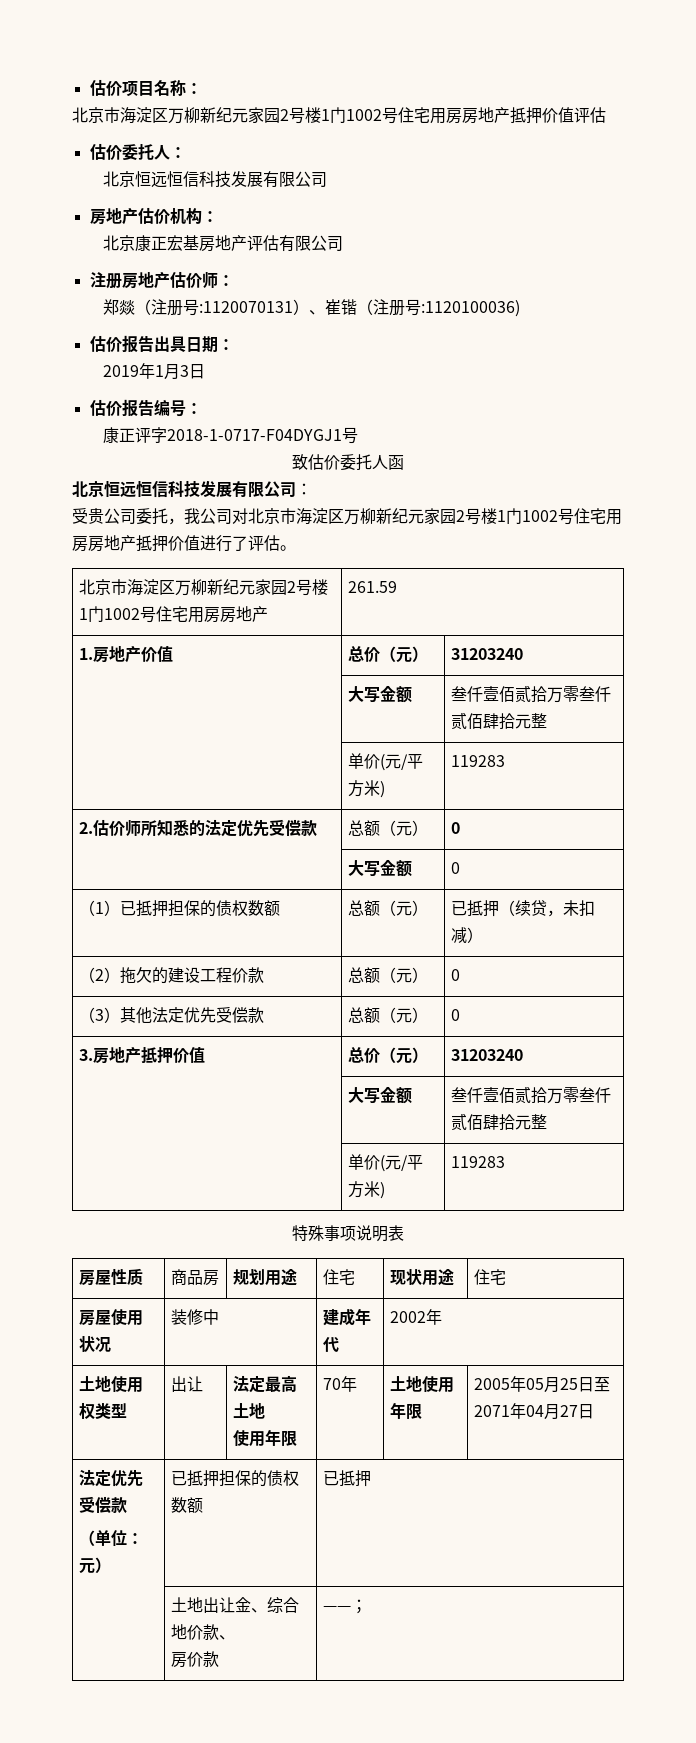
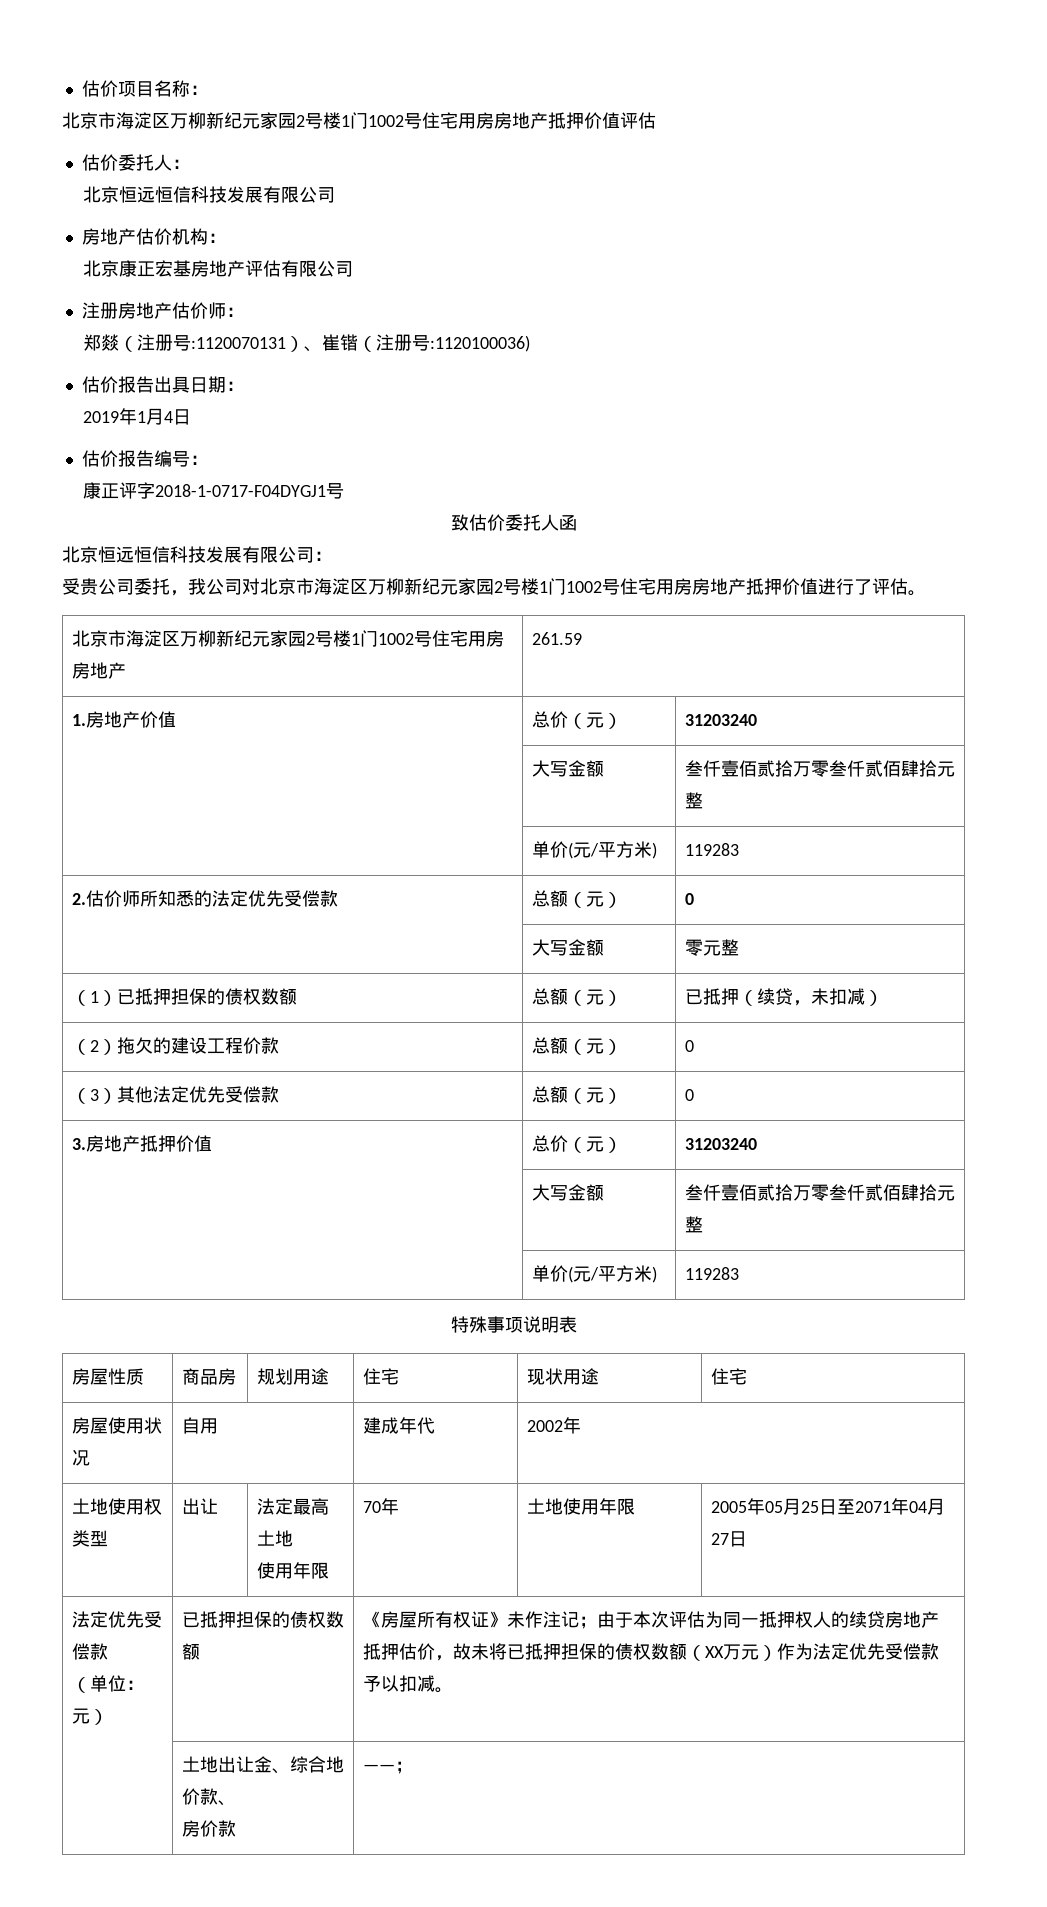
- 2019年1月3日
+ 2019年1月4日
- | 大写金额 | 0
+ | 大写金额 | 零元整
- 房屋使用状况 | 装修中 | 建成年代 | 2002年
+ 房屋使用状况 | 自用 | 建成年代 | 2002年
- 已抵押担保的债权数额 | 已抵押
+ 已抵押担保的债权数额 | 《房屋所有权证》未作注记；由于本次评估为同一抵押权人的续贷房地产抵押估价，故未将已抵押担保的债权数额（XX万元）作为法定优先受偿款予以扣减。

